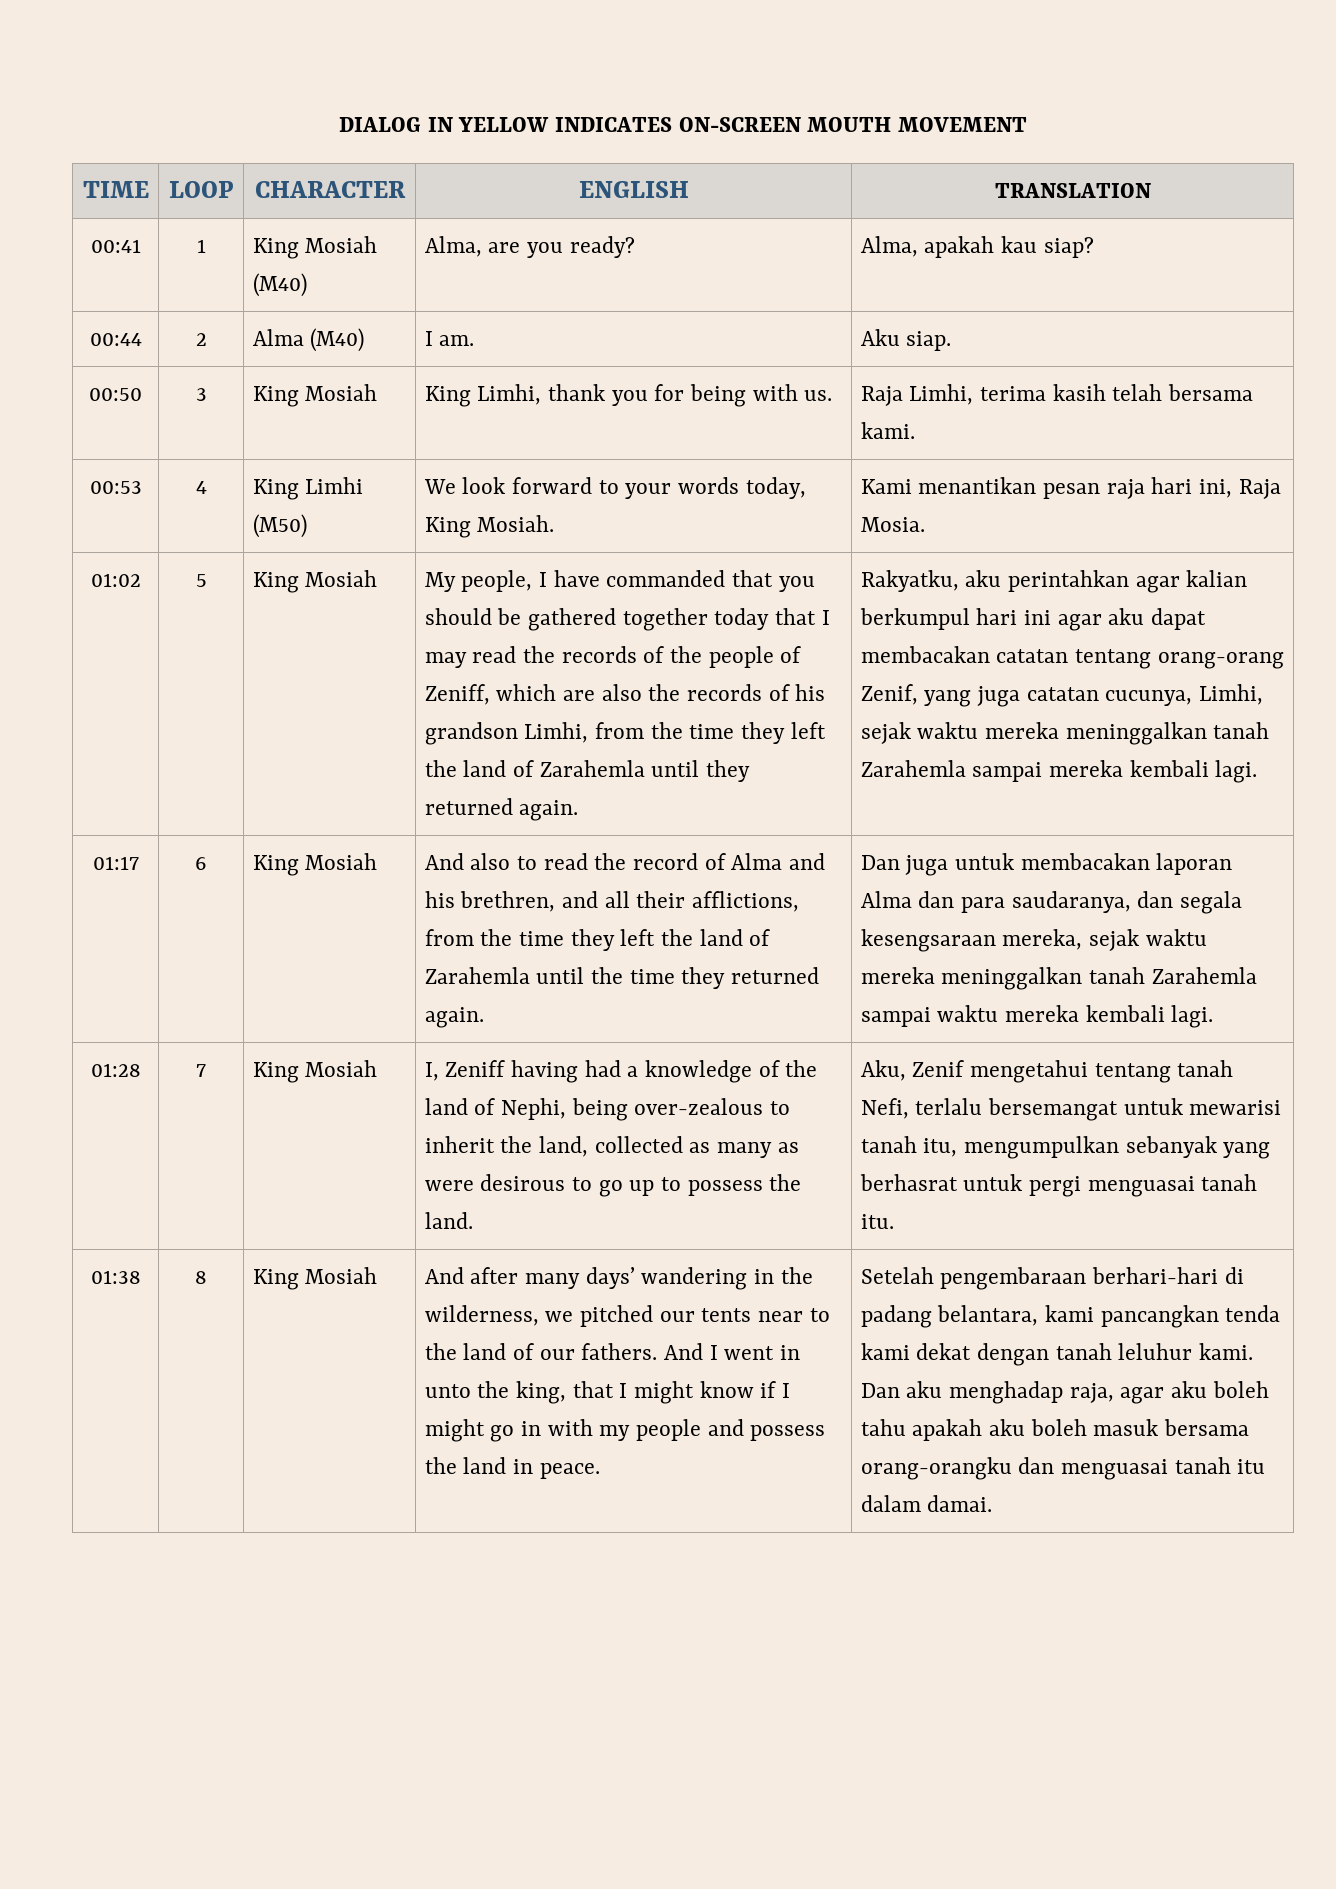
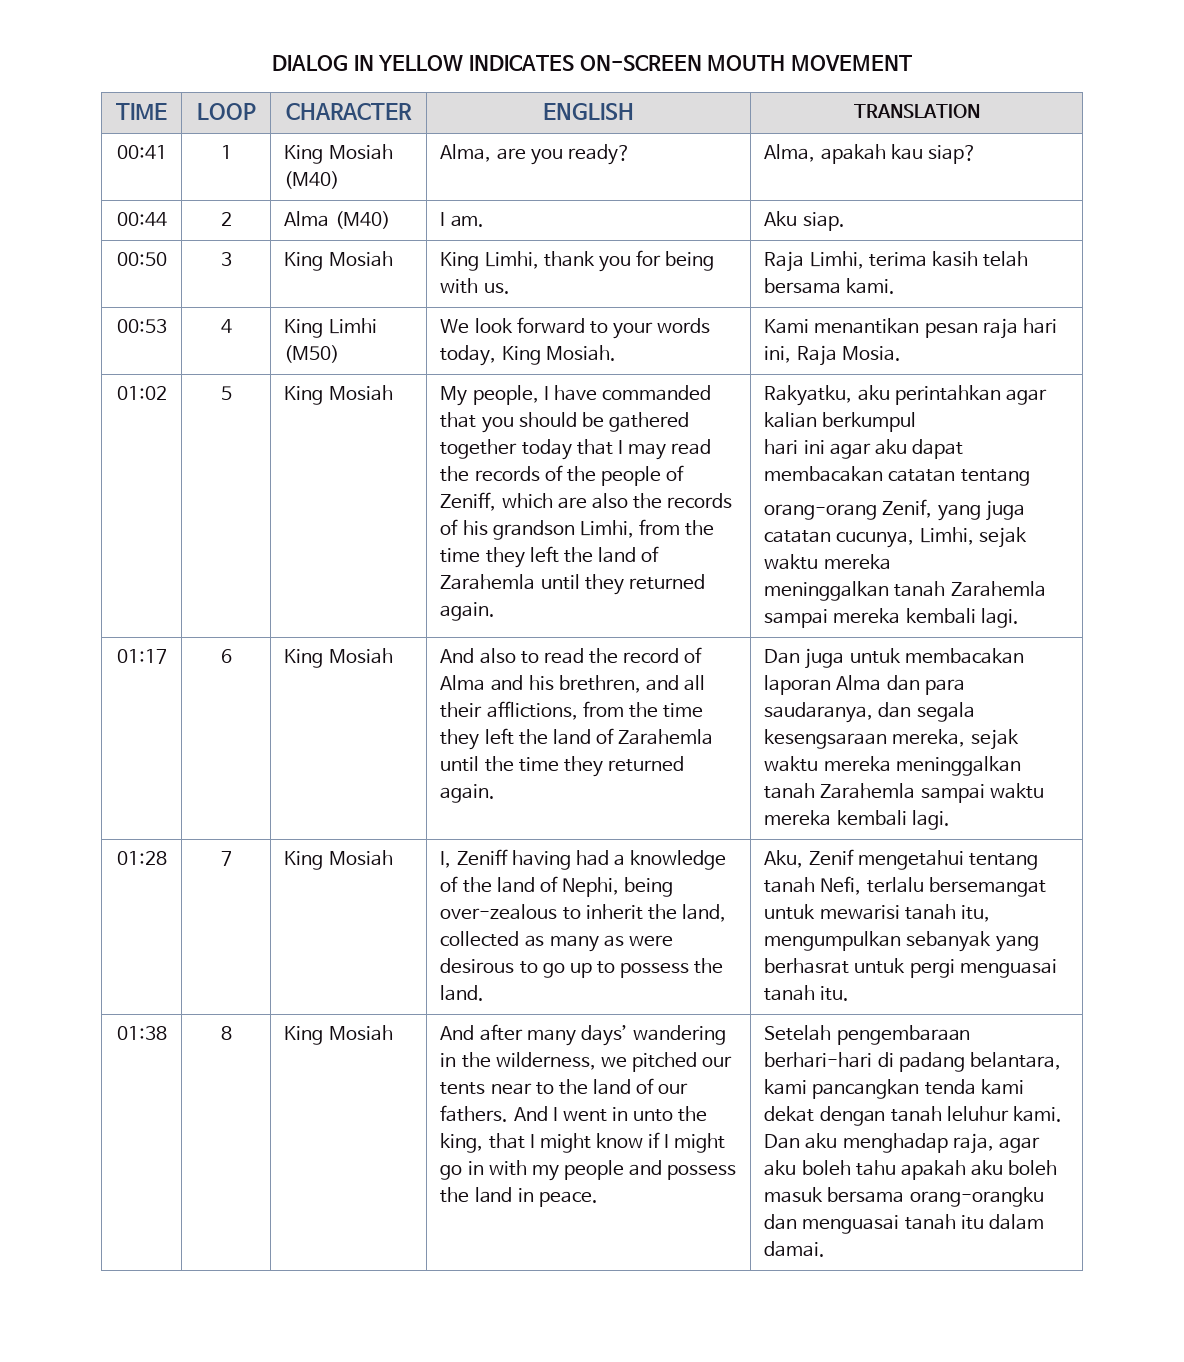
- Rakyatku, aku perintahkan agar kalian berkumpul hari ini agar aku dapat membacakan catatan tentang orang-orang Zenif, yang juga catatan cucunya, Limhi, sejak waktu mereka meninggalkan tanah Zarahemla sampai mereka kembali lagi.
+ Rakyatku, aku perintahkan agar kalian berkumpul
+ hari ini agar aku dapat membacakan catatan tentang
+ orang-orang Zenif, yang juga catatan cucunya, Limhi, sejak waktu mereka
+ meninggalkan tanah Zarahemla sampai mereka kembali lagi.

